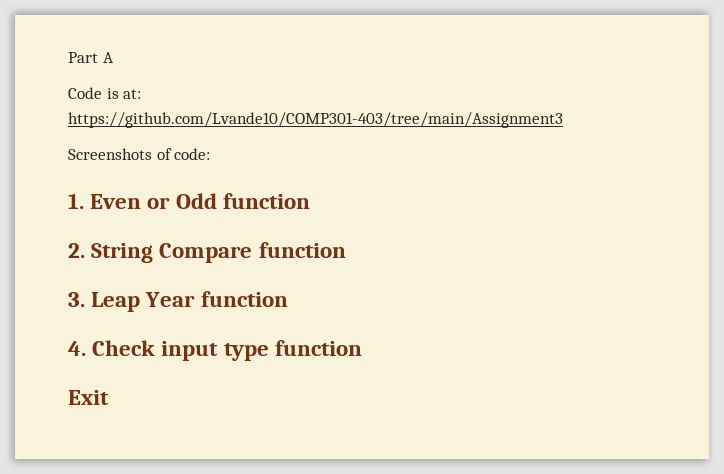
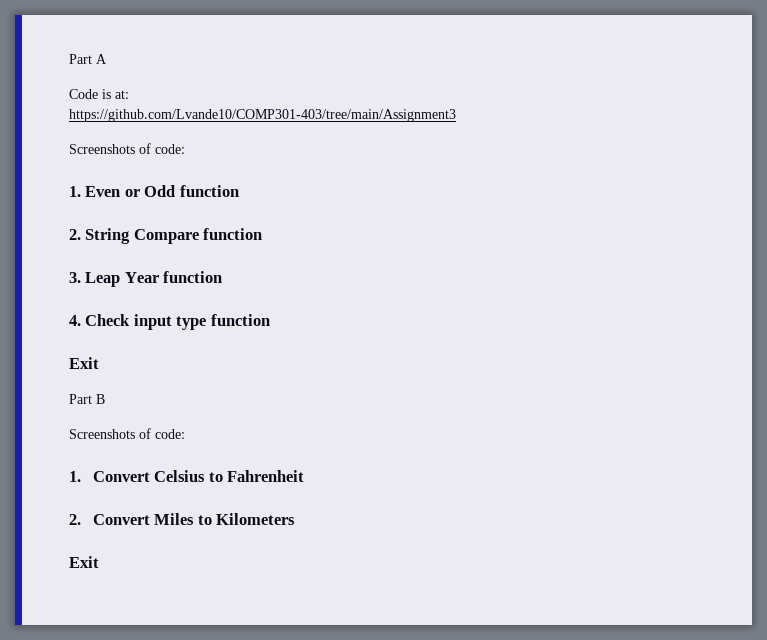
+ Part B
+ Screenshots of code:
+ 1. Convert Celsius to Fahrenheit
+ 2. Convert Miles to Kilometers
+ Exit

